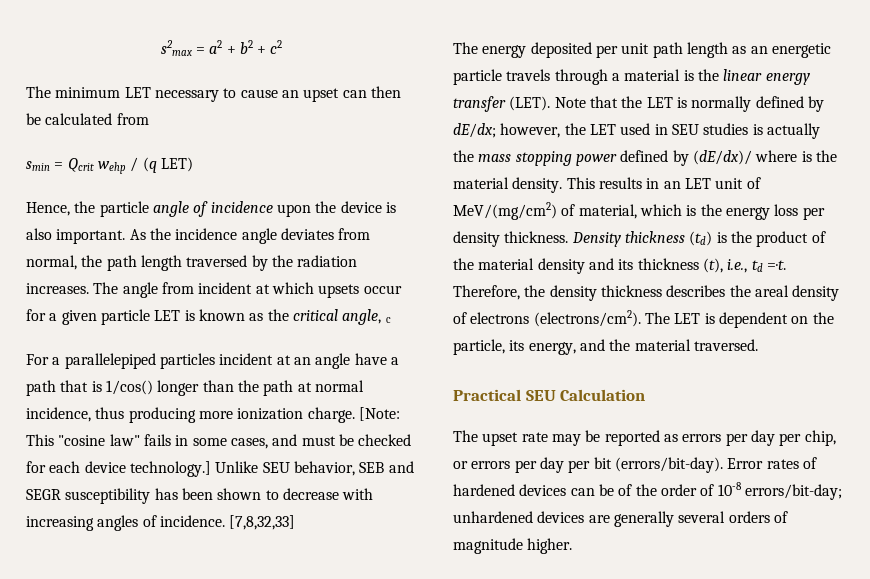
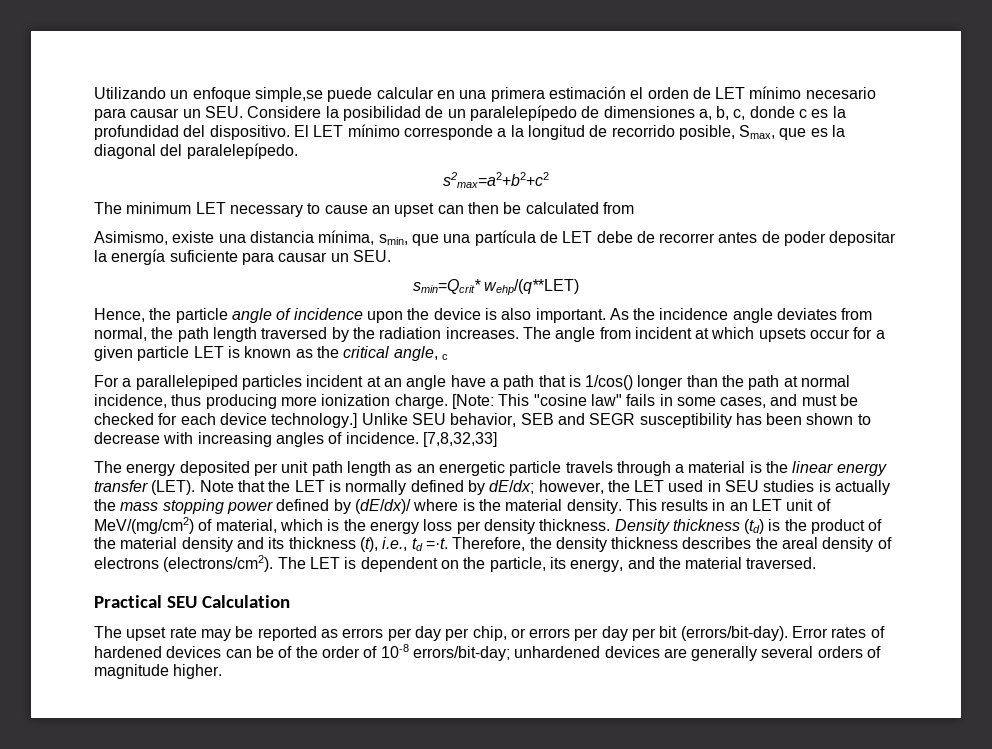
- s2max = a2 + b2 + c2
+ Utilizando un enfoque simple,se puede calcular en una primera estimación el orden de LET mínimo necesario para causar un SEU. Considere la posibilidad de un paralelepípedo de dimensiones a, b, c, donde c es la profundidad del dispositivo. El LET mínimo corresponde a la longitud de recorrido posible, Smax, que es la diagonal del paralelepípedo.
+ s2max=a2+b2+c2
- smin = Qcrit wehp / (q LET)
+ Asimismo, existe una distancia mínima, smin, que una partícula de LET debe de recorrer antes de poder depositar la energía suficiente para causar un SEU.
+ smin=Qcrit* wehp/(q**LET)

